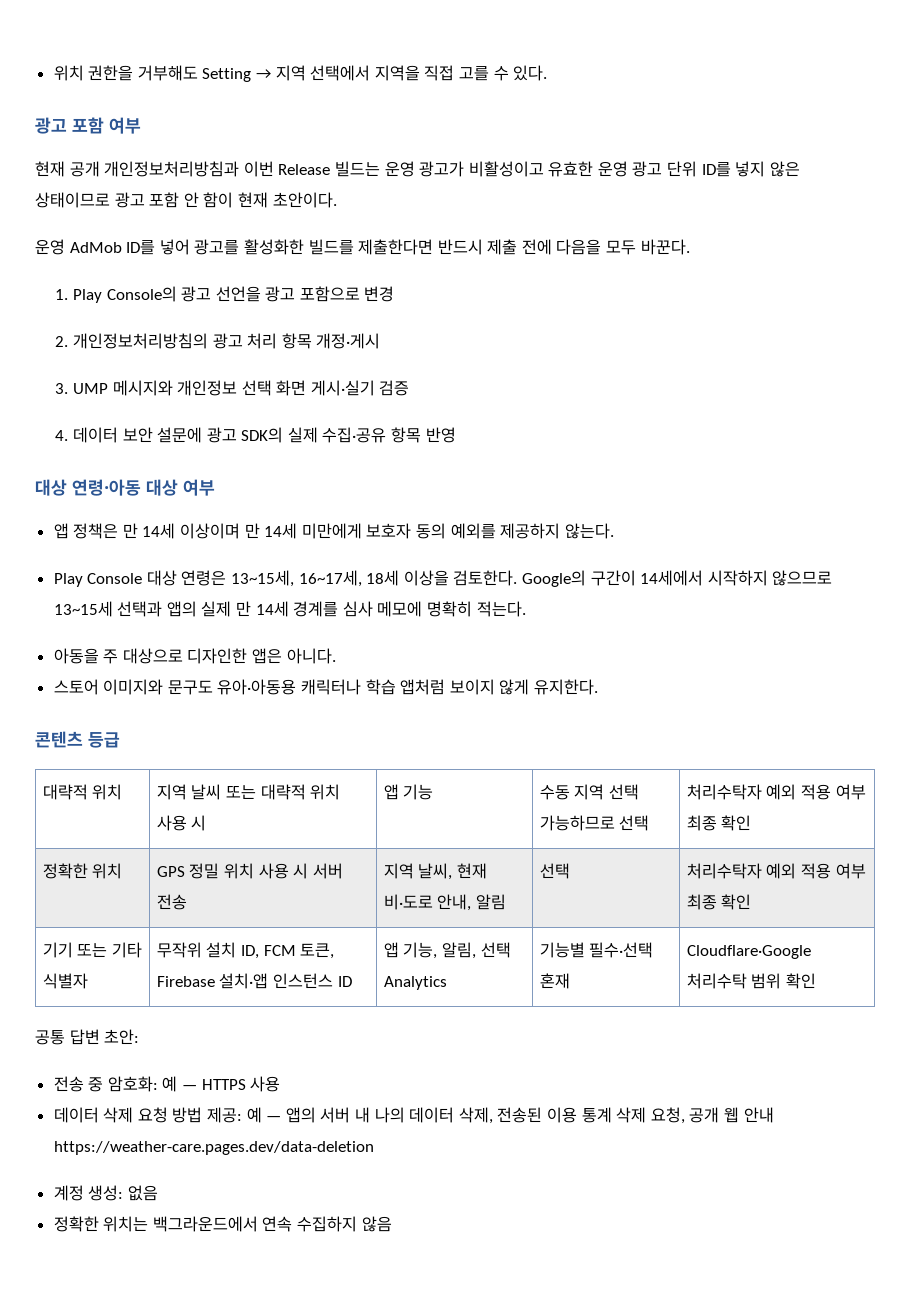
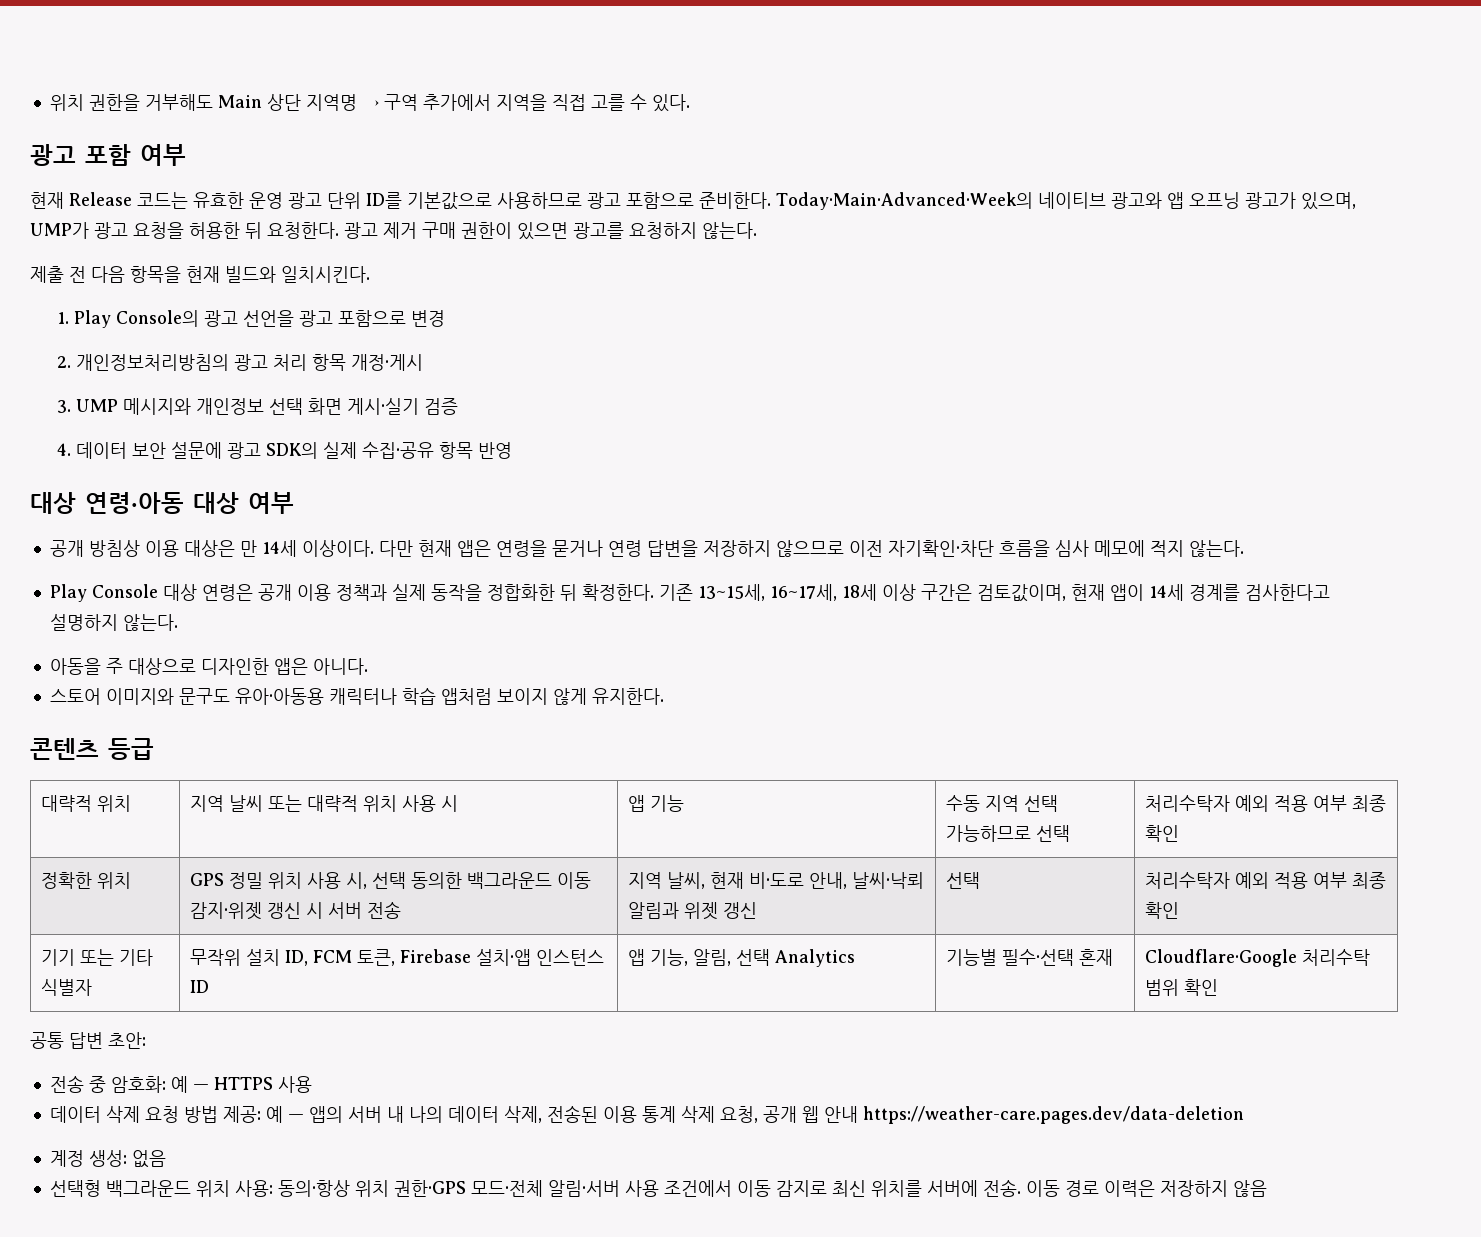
- 위치 권한을 거부해도 Setting → 지역 선택에서 지역을 직접 고를 수 있다.
+ 위치 권한을 거부해도 Main 상단 지역명 → 구역 추가에서 지역을 직접 고를 수 있다.
- 현재 공개 개인정보처리방침과 이번 Release 빌드는 운영 광고가 비활성이고 유효한 운영 광고 단위 ID를 넣지 않은 상태이므로 광고 포함 안 함이 현재 초안이다.
- 운영 AdMob ID를 넣어 광고를 활성화한 빌드를 제출한다면 반드시 제출 전에 다음을 모두 바꾼다.
+ 현재 Release 코드는 유효한 운영 광고 단위 ID를 기본값으로 사용하므로 광고 포함으로 준비한다. Today·Main·Advanced·Week의 네이티브 광고와 앱 오프닝 광고가 있으며, UMP가 광고 요청을 허용한 뒤 요청한다. 광고 제거 구매 권한이 있으면 광고를 요청하지 않는다.
+ 제출 전 다음 항목을 현재 빌드와 일치시킨다.
- 앱 정책은 만 14세 이상이며 만 14세 미만에게 보호자 동의 예외를 제공하지 않는다.
+ 공개 방침상 이용 대상은 만 14세 이상이다. 다만 현재 앱은 연령을 묻거나 연령 답변을 저장하지 않으므로 이전 자기확인·차단 흐름을 심사 메모에 적지 않는다.
- Play Console 대상 연령은 13~15세, 16~17세, 18세 이상을 검토한다. Google의 구간이 14세에서 시작하지 않으므로 13~15세 선택과 앱의 실제 만 14세 경계를 심사 메모에 명확히 적는다.
+ Play Console 대상 연령은 공개 이용 정책과 실제 동작을 정합화한 뒤 확정한다. 기존 13~15세, 16~17세, 18세 이상 구간은 검토값이며, 현재 앱이 14세 경계를 검사한다고 설명하지 않는다.
- 정확한 위치 | GPS 정밀 위치 사용 시 서버 전송 | 지역 날씨, 현재 비·도로 안내, 알림 | 선택 | 처리수탁자 예외 적용 여부 최종 확인
+ 정확한 위치 | GPS 정밀 위치 사용 시, 선택 동의한 백그라운드 이동 감지·위젯 갱신 시 서버 전송 | 지역 날씨, 현재 비·도로 안내, 날씨·낙뢰 알림과 위젯 갱신 | 선택 | 처리수탁자 예외 적용 여부 최종 확인
- 정확한 위치는 백그라운드에서 연속 수집하지 않음
+ 선택형 백그라운드 위치 사용: 동의·항상 위치 권한·GPS 모드·전체 알림·서버 사용 조건에서 이동 감지로 최신 위치를 서버에 전송. 이동 경로 이력은 저장하지 않음

